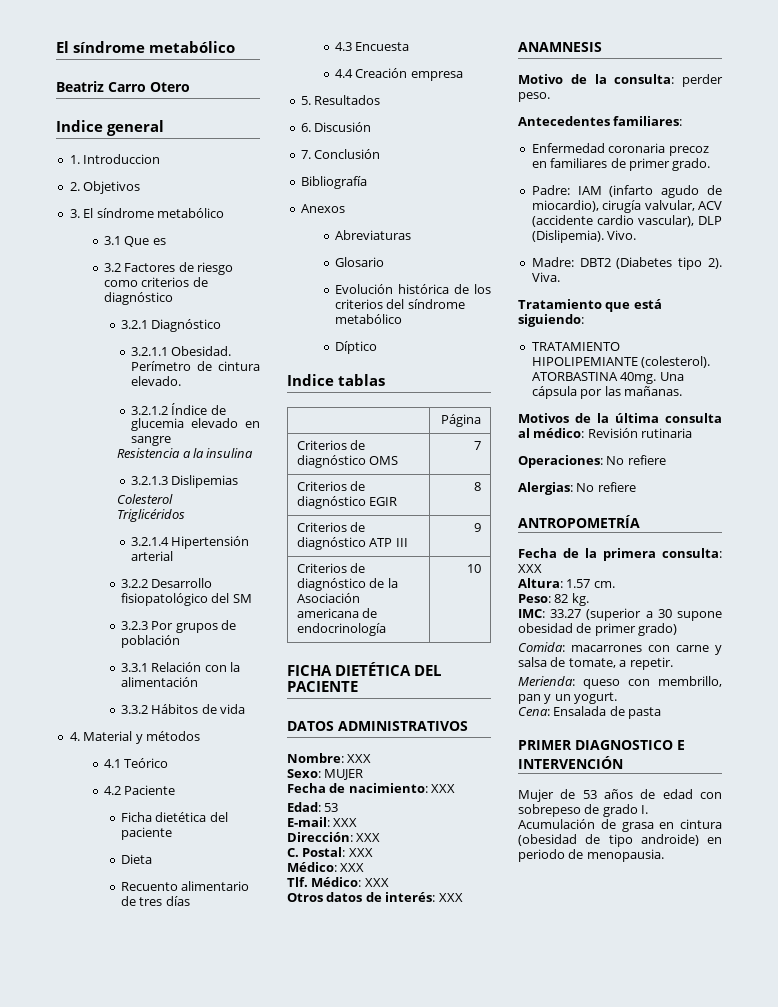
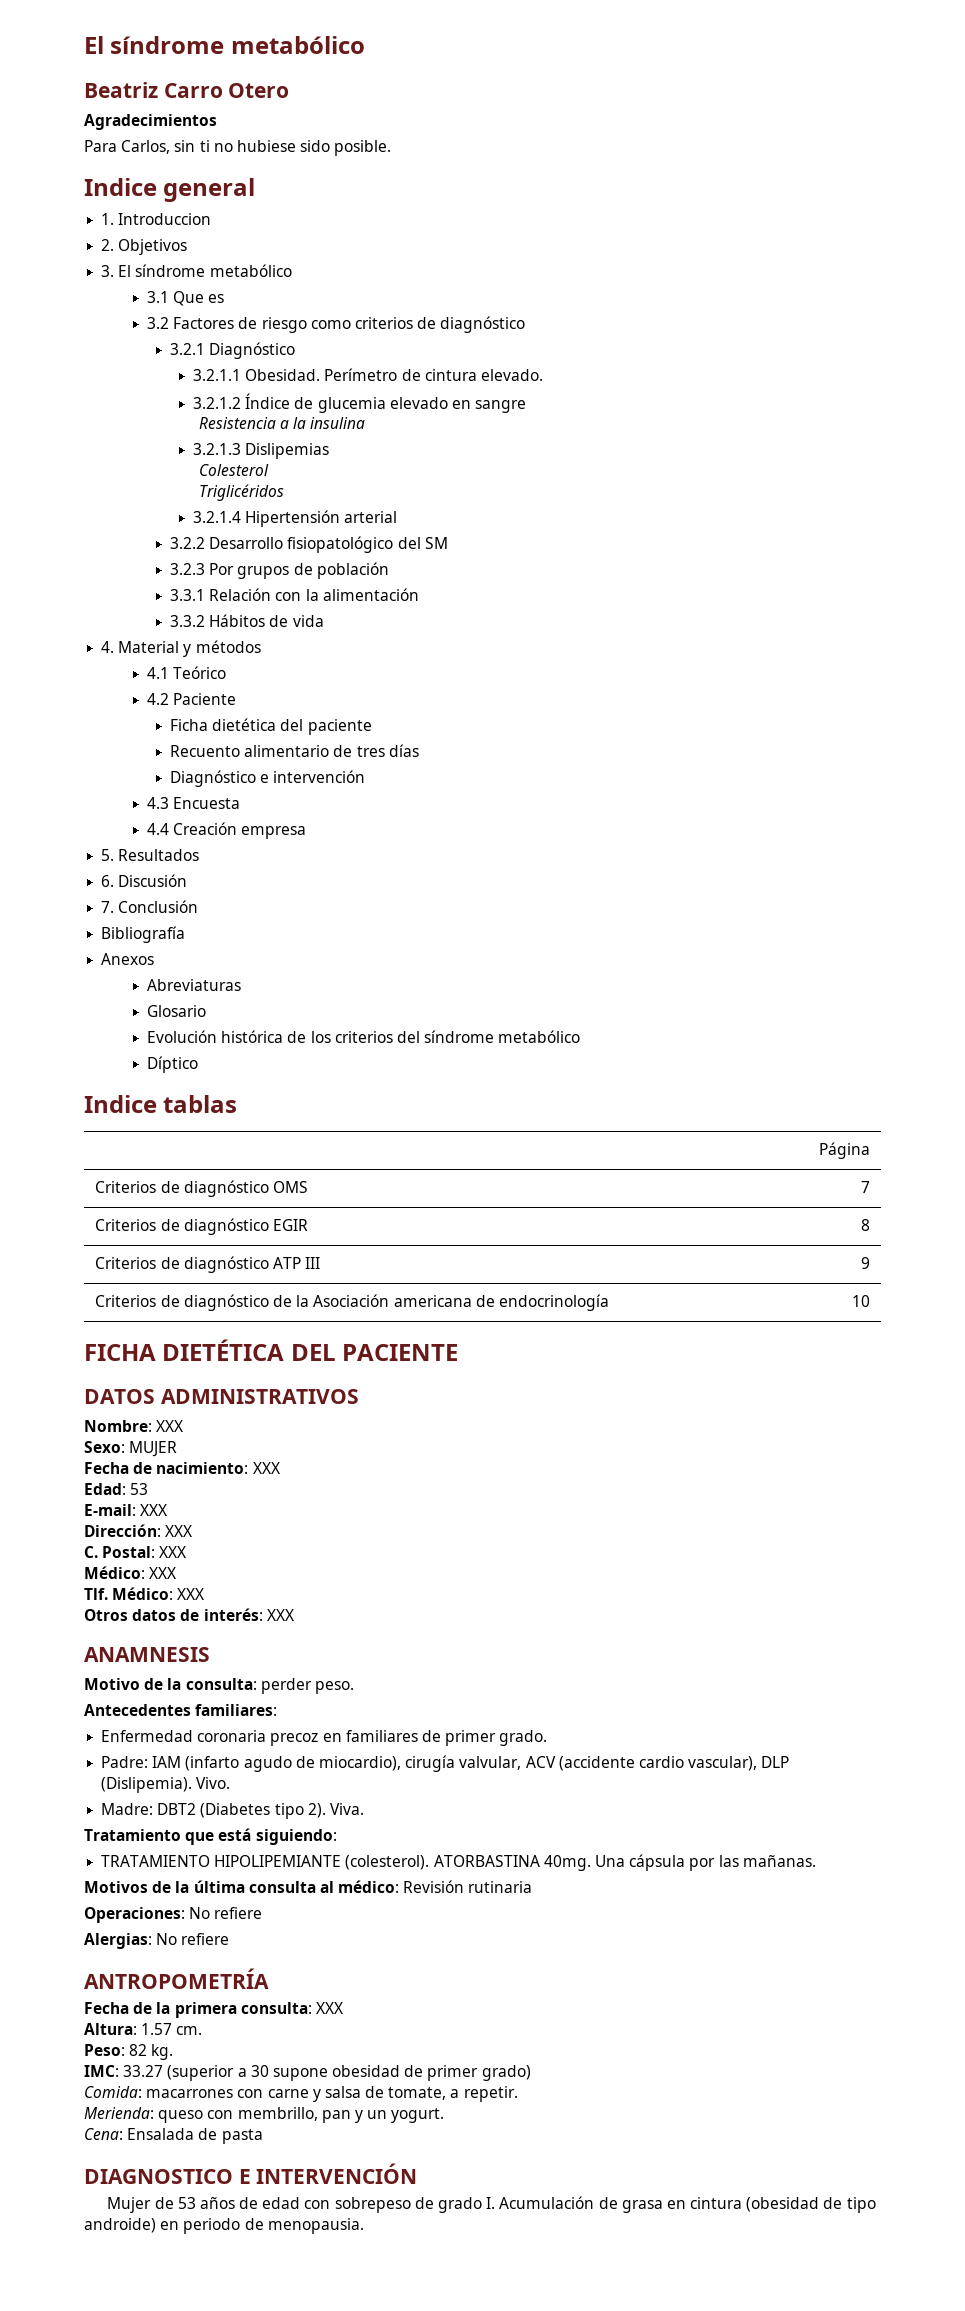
+ Agradecimientos
+ Para Carlos, sin ti no hubiese sido posible.
- Dieta
+ Diagnóstico e intervención
- PRIMER DIAGNOSTICO E INTERVENCIÓN
+ DIAGNOSTICO E INTERVENCIÓN

